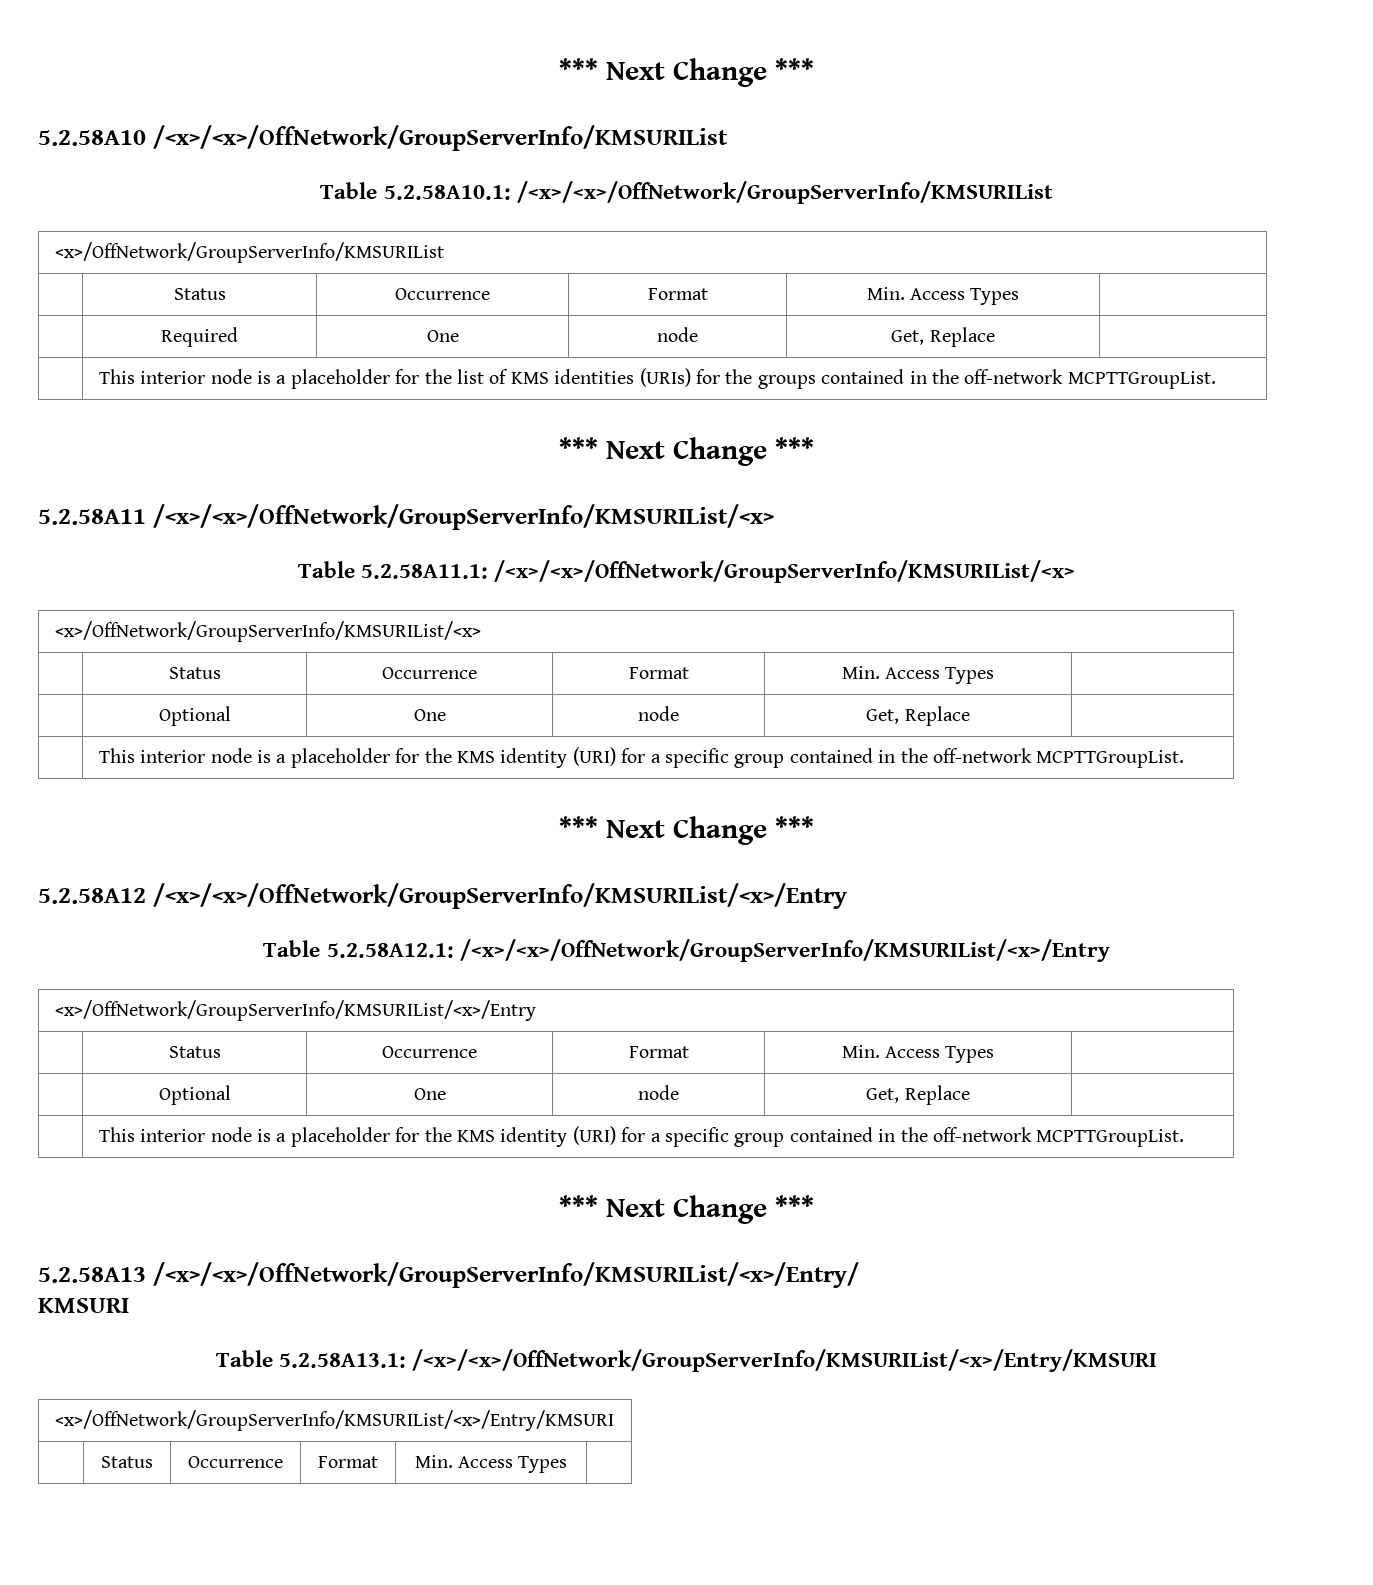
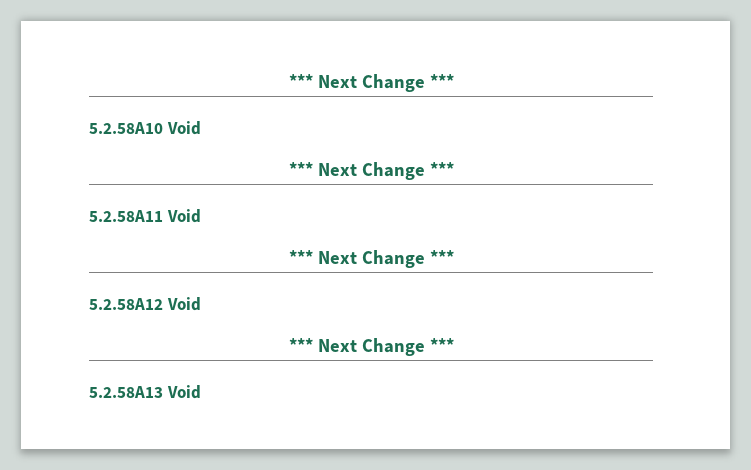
- 5.2.58A10 /<x>/<x>/OffNetwork/GroupServerInfo/KMSURIList
- Table 5.2.58A10.1: /<x>/<x>/OffNetwork/GroupServerInfo/KMSURIList
- <x>/OffNetwork/GroupServerInfo/KMSURIList
- | Status | Occurrence | Format | Min. Access Types |
- | Required | One | node | Get, Replace |
- | This interior node is a placeholder for the list of KMS identities (URIs) for the groups contained in the off-network MCPTTGroupList.
+ 5.2.58A10 Void
- 5.2.58A11 /<x>/<x>/OffNetwork/GroupServerInfo/KMSURIList/<x>
- Table 5.2.58A11.1: /<x>/<x>/OffNetwork/GroupServerInfo/KMSURIList/<x>
- <x>/OffNetwork/GroupServerInfo/KMSURIList/<x>
- | Status | Occurrence | Format | Min. Access Types |
- | Optional | One | node | Get, Replace |
- | This interior node is a placeholder for the KMS identity (URI) for a specific group contained in the off-network MCPTTGroupList.
+ 5.2.58A11 Void
- 5.2.58A12 /<x>/<x>/OffNetwork/GroupServerInfo/KMSURIList/<x>/Entry
- Table 5.2.58A12.1: /<x>/<x>/OffNetwork/GroupServerInfo/KMSURIList/<x>/Entry
- <x>/OffNetwork/GroupServerInfo/KMSURIList/<x>/Entry
- | Status | Occurrence | Format | Min. Access Types |
- | Optional | One | node | Get, Replace |
- | This interior node is a placeholder for the KMS identity (URI) for a specific group contained in the off-network MCPTTGroupList.
+ 5.2.58A12 Void
- 5.2.58A13 /<x>/<x>/OffNetwork/GroupServerInfo/KMSURIList/<x>/Entry/
- KMSURI
- Table 5.2.58A13.1: /<x>/<x>/OffNetwork/GroupServerInfo/KMSURIList/<x>/Entry/KMSURI
- <x>/OffNetwork/GroupServerInfo/KMSURIList/<x>/Entry/KMSURI
- | Status | Occurrence | Format | Min. Access Types |
+ 5.2.58A13 Void

